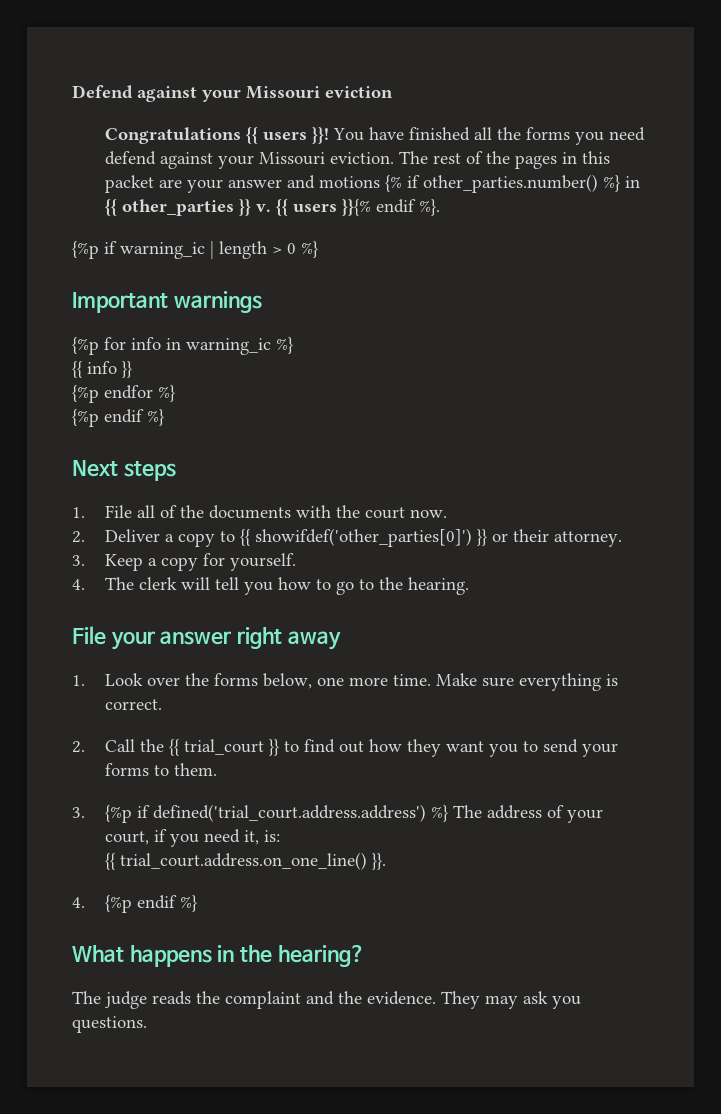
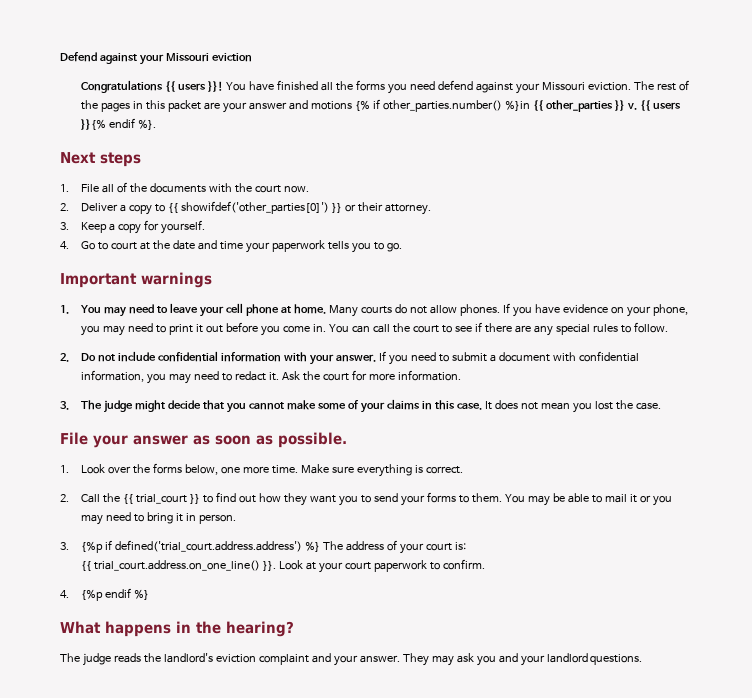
- The rest of the pages in this packet are your answer and motions {% if other_parties.number() %} in {{ other_parties }} v.
+ The rest of the pages in this packet are your answer and motions {% if other_parties.number() %}in {{ other_parties }} v.
- {%p if warning_ic | length > 0 %}
- Important warnings
- {%p for info in warning_ic %}
- {{ info }}
- {%p endfor %}
- {%p endif %}
- 4. The clerk will tell you how to go to the hearing.
+ 4. Go to court at the date and time your paperwork tells you to go.
+ Important warnings
+ 1. You may need to leave your cell phone at home. Many courts do not allow phones. If you have evidence on your phone, you may need to print it out before you come in. You can call the court to see if there are any special rules to follow.
+ 2. Do not include confidential information with your answer. If you need to submit a document with confidential information, you may need to redact it. Ask the court for more information.
+ 3. The judge might decide that you cannot make some of your claims in this case. It does not mean you lost the case.
- File your answer right away
+ File your answer as soon as possible.
+ You may be able to mail it or you may need to bring it in person.
- 3. {%p if defined('trial_court.address.address') %} The address of your court, if you need it, is:
+ 3. {%p if defined('trial_court.address.address') %} The address of your court is:
+ Look at your court paperwork to confirm.
- The judge reads the complaint and the evidence.
+ The judge reads the landlord's eviction complaint and your answer.
- They may ask you questions.
+ They may ask you and your landlord questions.

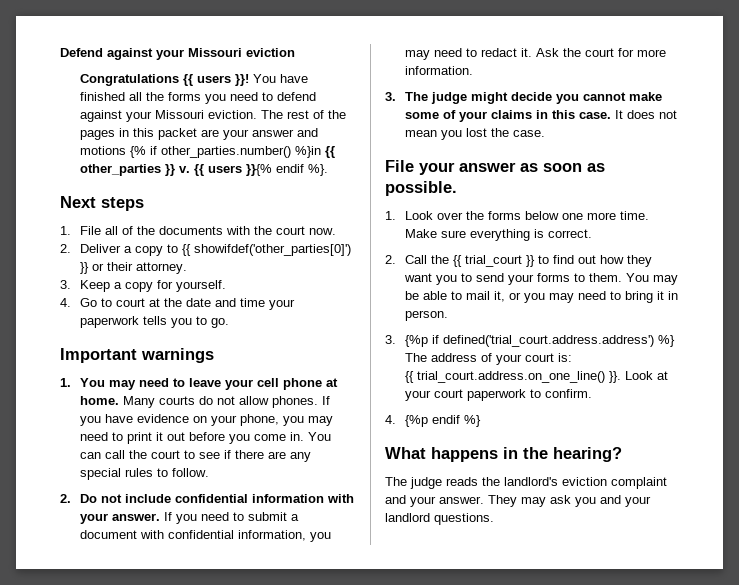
- You have finished all the forms you need defend against your Missouri eviction.
+ You have finished all the forms you need to defend against your Missouri eviction.
- 3. The judge might decide that you cannot make some of your claims in this case.
+ 3. The judge might decide you cannot make some of your claims in this case.
- 1. Look over the forms below, one more time.
+ 1. Look over the forms below one more time.
- You may be able to mail it or you may need to bring it in person.
+ You may be able to mail it, or you may need to bring it in person.

